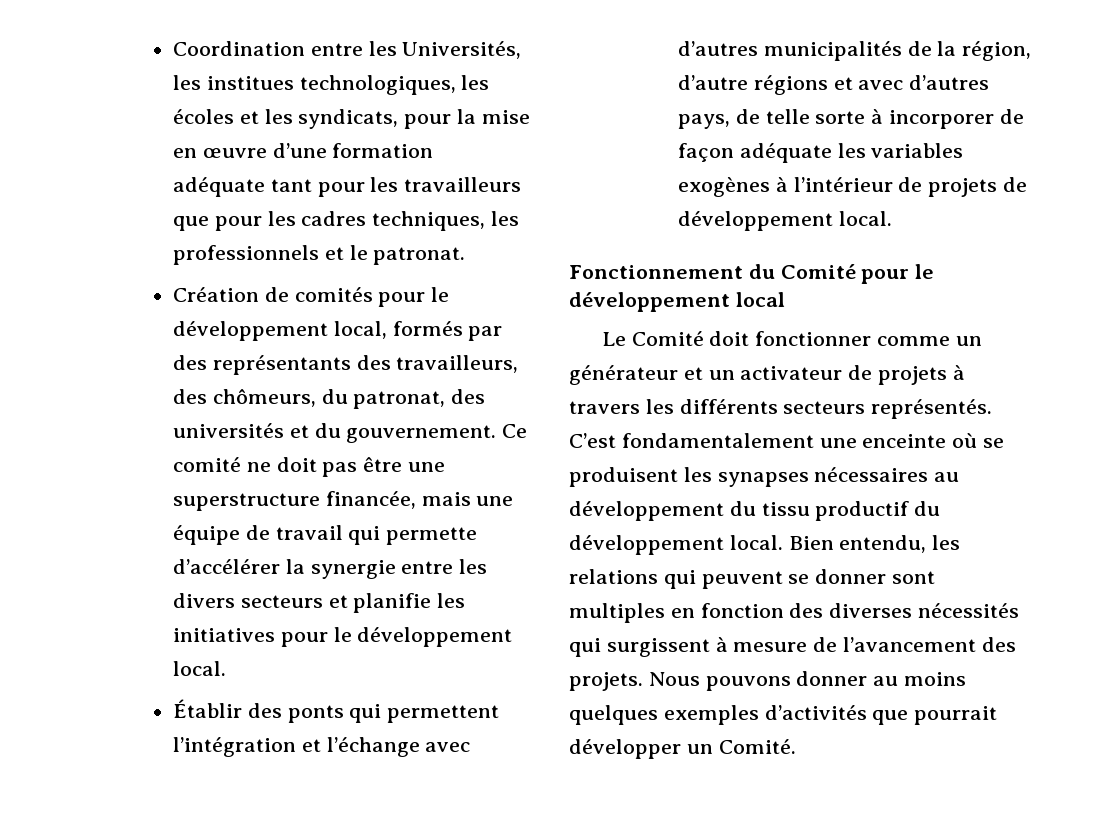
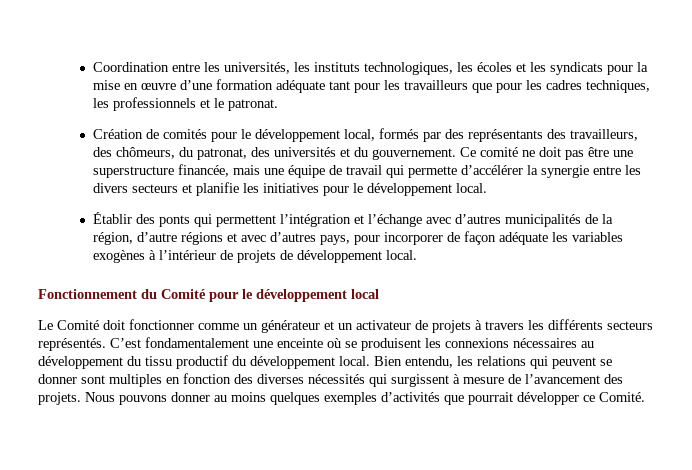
- Coordination entre les Universités, les institues technologiques, les écoles et les syndicats, pour la mise en œuvre d’une formation adéquate tant pour les travailleurs que pour les cadres techniques, les professionnels et le patronat.
+ Coordination entre les universités, les instituts technologiques, les écoles et les syndicats pour la mise en œuvre d’une formation adéquate tant pour les travailleurs que pour les cadres techniques, les professionnels et le patronat.
- Établir des ponts qui permettent l’intégration et l’échange avec d’autres municipalités de la région, d’autre régions et avec d’autres pays, de telle sorte à incorporer de façon adéquate les variables exogènes à l’intérieur de projets de développement local.
+ Établir des ponts qui permettent l’intégration et l’échange avec d’autres municipalités de la région, d’autre régions et avec d’autres pays, pour incorporer de façon adéquate les variables exogènes à l’intérieur de projets de développement local.
- C’est fondamentalement une enceinte où se produisent les synapses nécessaires au développement du tissu productif du développement local.
+ C’est fondamentalement une enceinte où se produisent les connexions nécessaires au développement du tissu productif du développement local.
- Nous pouvons donner au moins quelques exemples d’activités que pourrait développer un Comité.
+ Nous pouvons donner au moins quelques exemples d’activités que pourrait développer ce Comité.

